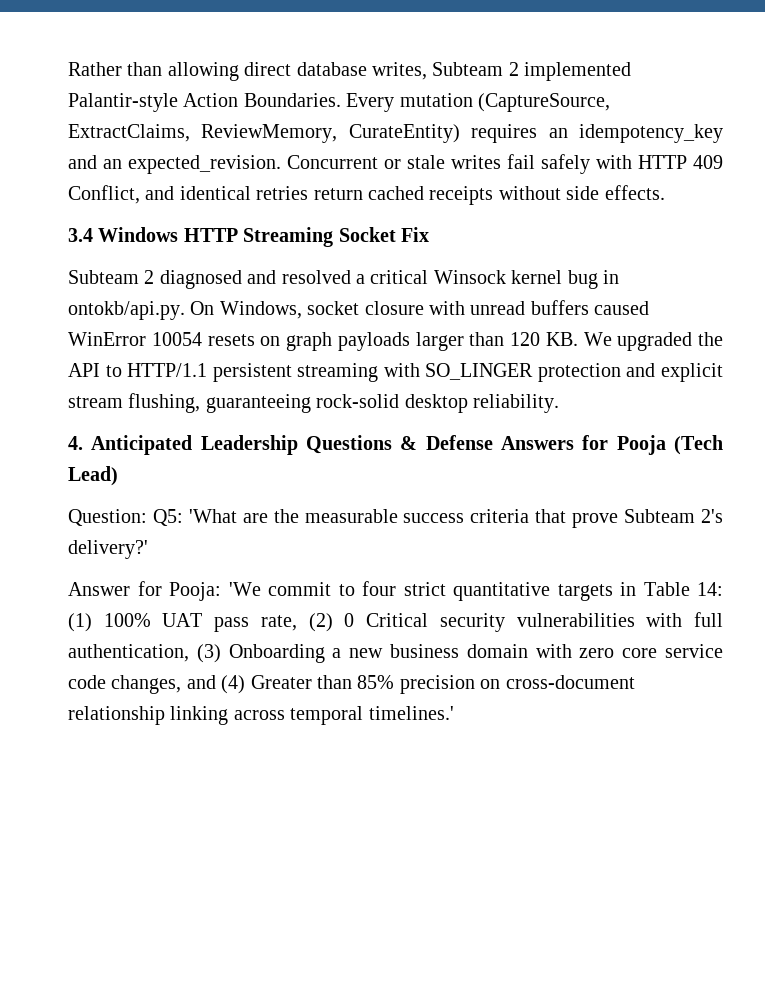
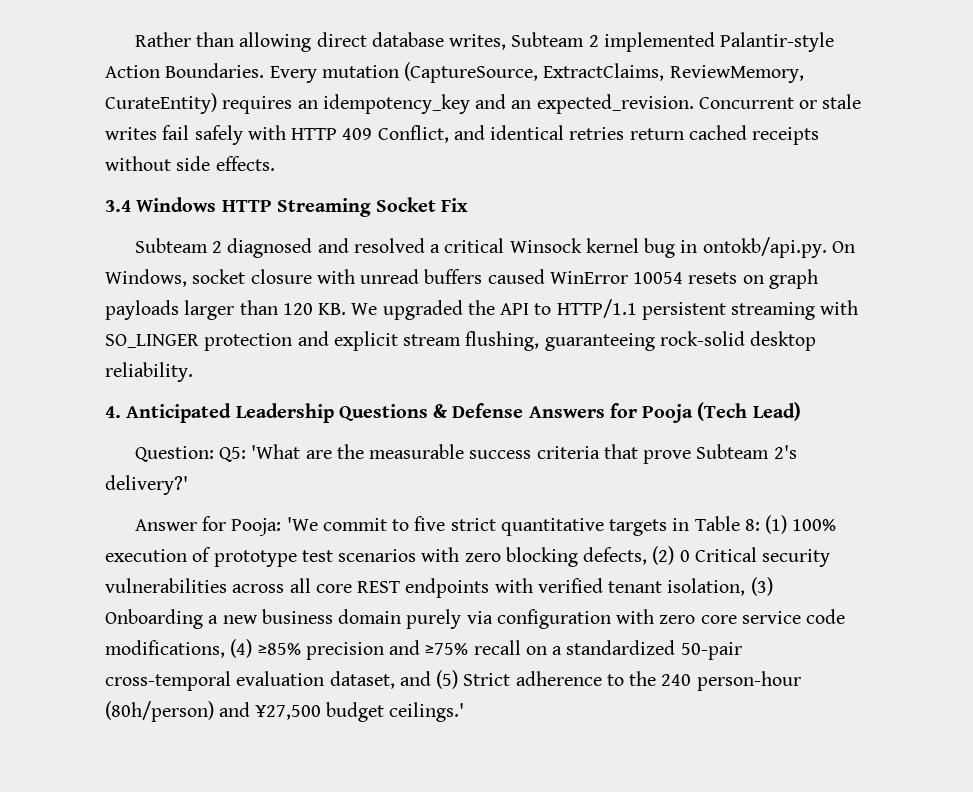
- Answer for Pooja: 'We commit to four strict quantitative targets in Table 14: (1) 100% UAT pass rate, (2) 0 Critical security vulnerabilities with full authentication, (3) Onboarding a new business domain with zero core service code changes, and (4) Greater than 85% precision on cross-document relationship linking across temporal timelines.'
+ Answer for Pooja: 'We commit to five strict quantitative targets in Table 8: (1) 100% execution of prototype test scenarios with zero blocking defects, (2) 0 Critical security vulnerabilities across all core REST endpoints with verified tenant isolation, (3) Onboarding a new business domain purely via configuration with zero core service code modifications, (4) ≥85% precision and ≥75% recall on a standardized 50-pair cross-temporal evaluation dataset, and (5) Strict adherence to the 240 person-hour (80h/person) and ¥27,500 budget ceilings.'

